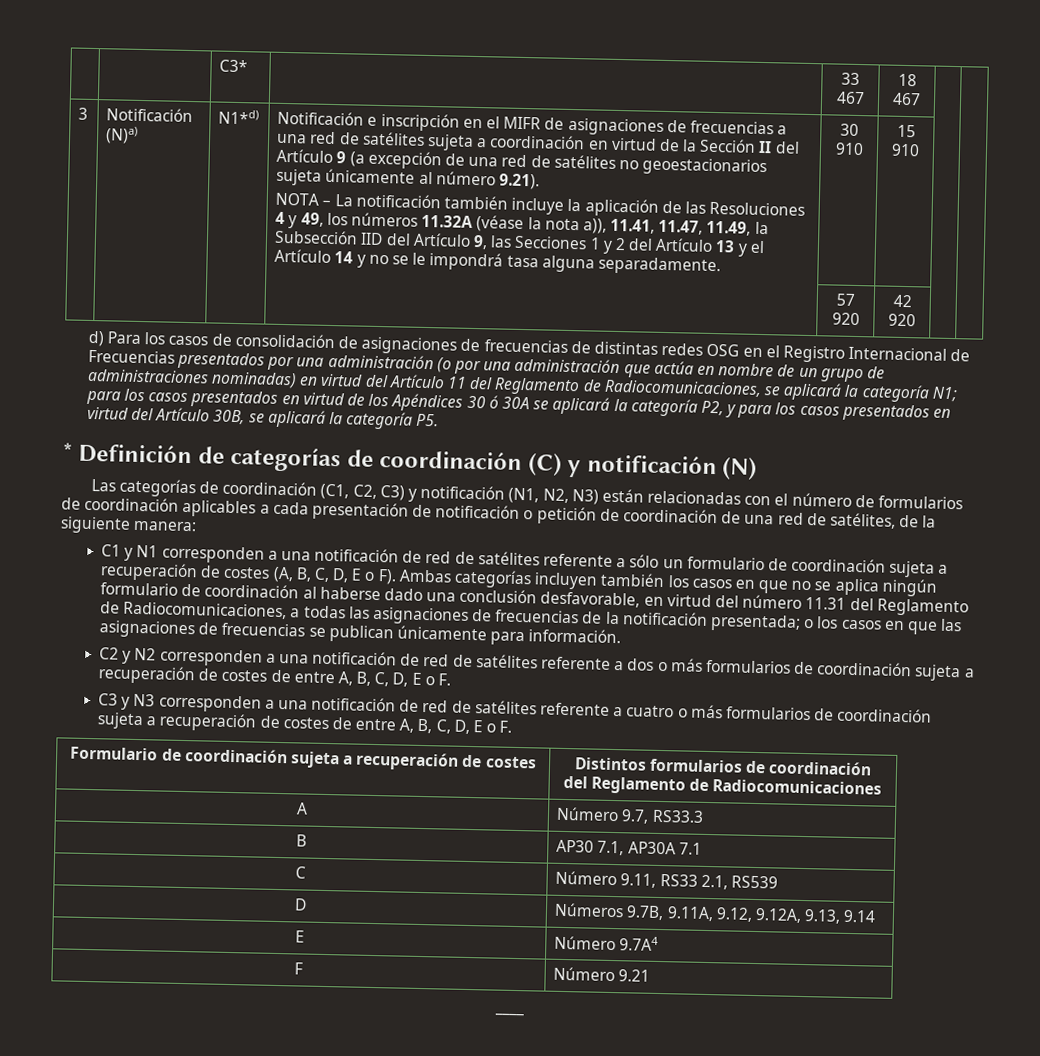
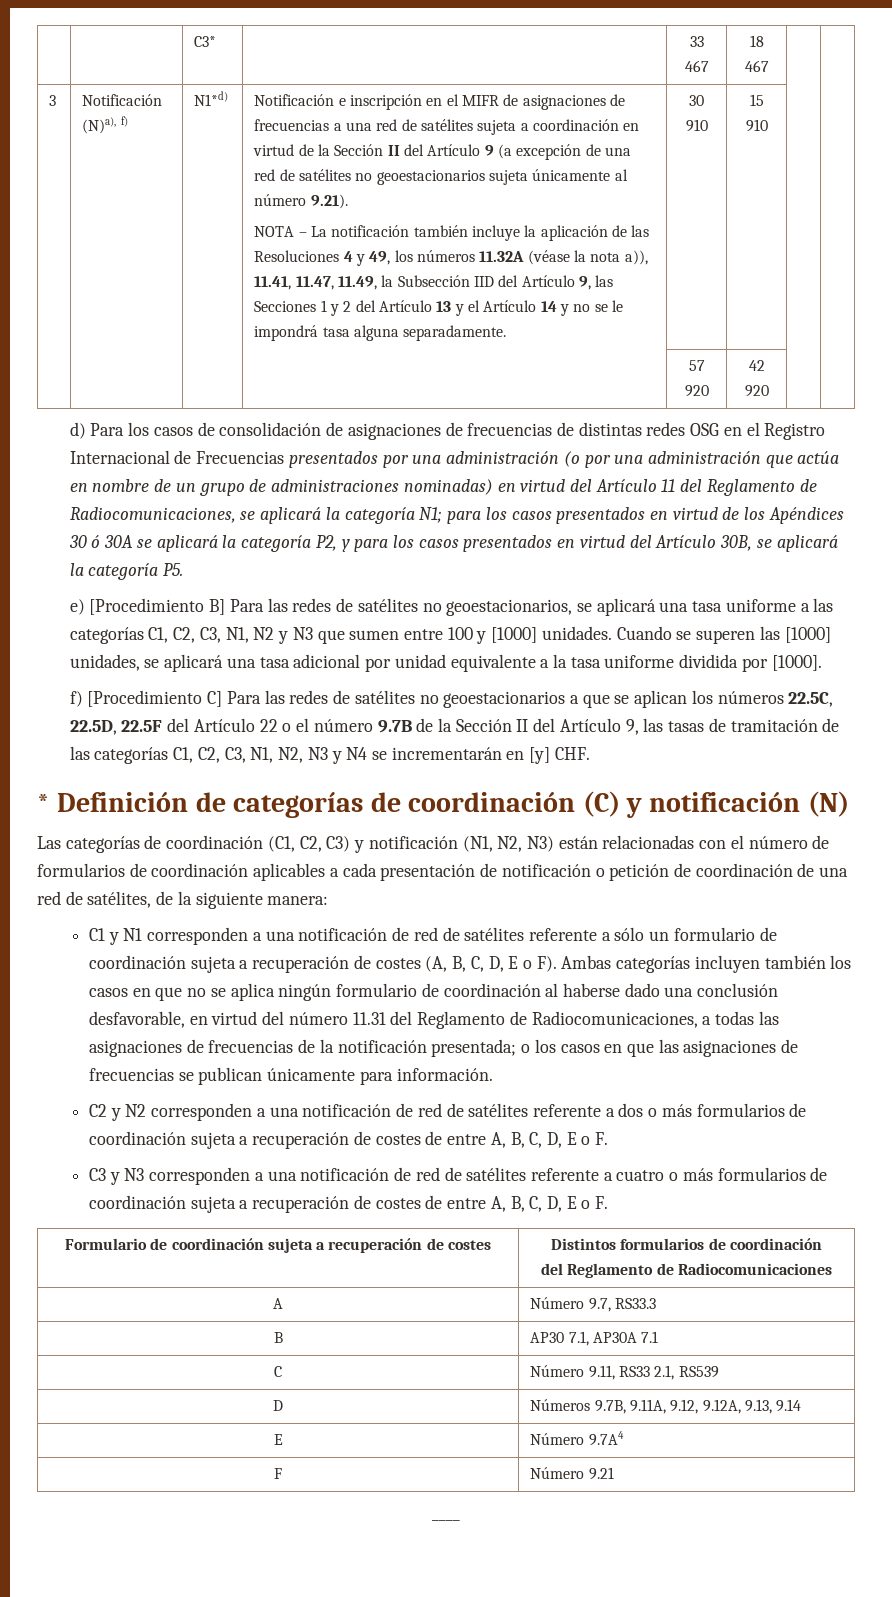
- Notificación (N)a)
+ Notificación (N)a), f)
+ e) [Procedimiento B] Para las redes de satélites no geoestacionarios, se aplicará una tasa uniforme a las categorías C1, C2, C3, N1, N2 y N3 que sumen entre 100 y [1000] unidades. Cuando se superen las [1000] unidades, se aplicará una tasa adicional por unidad equivalente a la tasa uniforme dividida por [1000].
+ f) [Procedimiento C] Para las redes de satélites no geoestacionarios a que se aplican los números 22.5C, 22.5D, 22.5F del Artículo 22 o el número 9.7B de la Sección II del Artículo 9, las tasas de tramitación de las categorías C1, C2, C3, N1, N2, N3 y N4 se incrementarán en [y] CHF.

